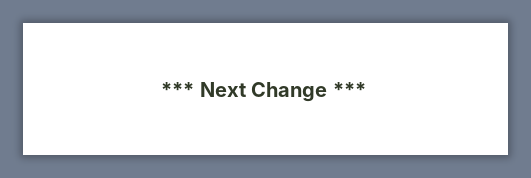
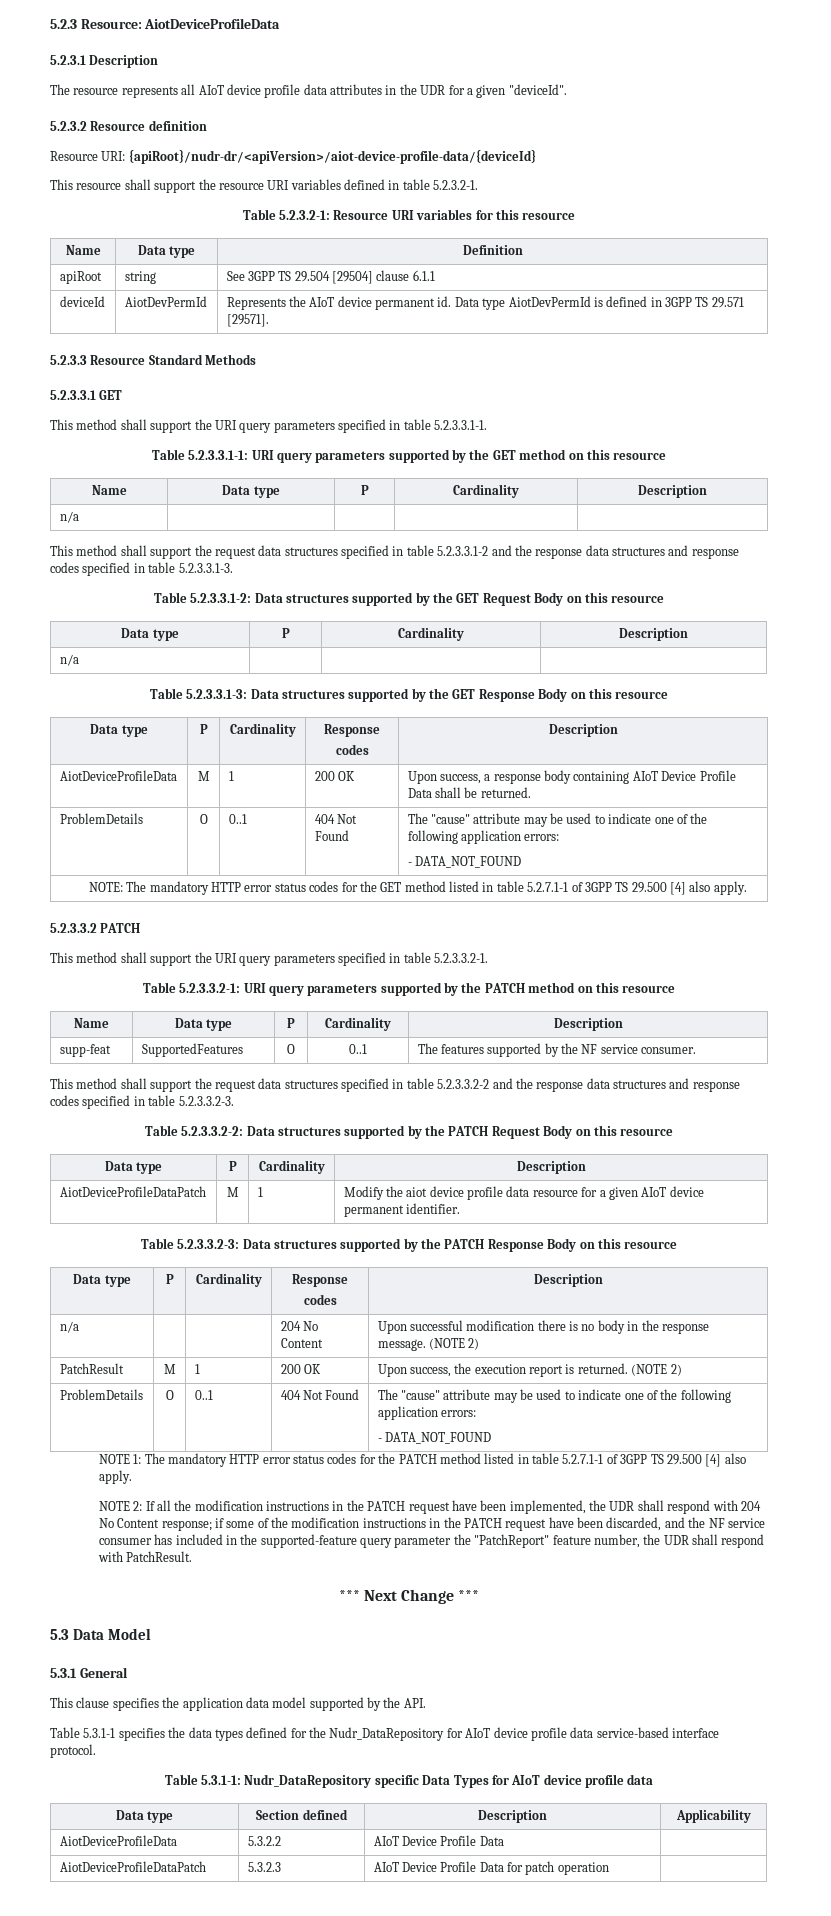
+ 5.2.3 Resource: AiotDeviceProfileData
+ 5.2.3.1 Description
+ The resource represents all AIoT device profile data attributes in the UDR for a given "deviceId".
+ 5.2.3.2 Resource definition
+ Resource URI: {apiRoot}/nudr-dr/<apiVersion>/aiot-device-profile-data/{deviceId}
+ This resource shall support the resource URI variables defined in table 5.2.3.2-1.
+ Table 5.2.3.2-1: Resource URI variables for this resource
+ Name | Data type | Definition
+ apiRoot | string | See 3GPP TS 29.504 [29504] clause 6.1.1
+ deviceId | AiotDevPermId | Represents the AIoT device permanent id. Data type AiotDevPermId is defined in 3GPP TS 29.571 [29571].
+ 5.2.3.3 Resource Standard Methods
+ 5.2.3.3.1 GET
+ This method shall support the URI query parameters specified in table 5.2.3.3.1-1.
+ Table 5.2.3.3.1-1: URI query parameters supported by the GET method on this resource
+ Name | Data type | P | Cardinality | Description
+ n/a | | | |
+ This method shall support the request data structures specified in table 5.2.3.3.1-2 and the response data structures and response codes specified in table 5.2.3.3.1-3.
+ Table 5.2.3.3.1-2: Data structures supported by the GET Request Body on this resource
+ Data type | P | Cardinality | Description
+ n/a | | |
+ Table 5.2.3.3.1-3: Data structures supported by the GET Response Body on this resource
+ Data type | P | Cardinality | Response
+ codes | Description
+ AiotDeviceProfileData | M | 1 | 200 OK | Upon success, a response body containing AIoT Device Profile Data shall be returned.
+ ProblemDetails | O | 0..1 | 404 Not Found | The "cause" attribute may be used to indicate one of the following application errors:
+ - DATA_NOT_FOUND
+ NOTE: The mandatory HTTP error status codes for the GET method listed in table 5.2.7.1-1 of 3GPP TS 29.500 [4] also apply.
+ 5.2.3.3.2 PATCH
+ This method shall support the URI query parameters specified in table 5.2.3.3.2-1.
+ Table 5.2.3.3.2-1: URI query parameters supported by the PATCH method on this resource
+ Name | Data type | P | Cardinality | Description
+ supp-feat | SupportedFeatures | O | 0..1 | The features supported by the NF service consumer.
+ This method shall support the request data structures specified in table 5.2.3.3.2-2 and the response data structures and response codes specified in table 5.2.3.3.2-3.
+ Table 5.2.3.3.2-2: Data structures supported by the PATCH Request Body on this resource
+ Data type | P | Cardinality | Description
+ AiotDeviceProfileDataPatch | M | 1 | Modify the aiot device profile data resource for a given AIoT device permanent identifier.
+ Table 5.2.3.3.2-3: Data structures supported by the PATCH Response Body on this resource
+ Data type | P | Cardinality | Response
+ codes | Description
+ n/a | | | 204 No Content | Upon successful modification there is no body in the response message. (NOTE 2)
+ PatchResult | M | 1 | 200 OK | Upon success, the execution report is returned. (NOTE 2)
+ ProblemDetails | O | 0..1 | 404 Not Found | The "cause" attribute may be used to indicate one of the following application errors:
+ - DATA_NOT_FOUND
+ NOTE 1: The mandatory HTTP error status codes for the PATCH method listed in table 5.2.7.1-1 of 3GPP TS 29.500 [4] also apply.
+ NOTE 2: If all the modification instructions in the PATCH request have been implemented, the UDR shall respond with 204 No Content response; if some of the modification instructions in the PATCH request have been discarded, and the NF service consumer has included in the supported-feature query parameter the "PatchReport" feature number, the UDR shall respond with PatchResult.
  *** Next Change ***
+ 5.3 Data Model
+ 5.3.1 General
+ This clause specifies the application data model supported by the API.
+ Table 5.3.1-1 specifies the data types defined for the Nudr_DataRepository for AIoT device profile data service-based interface protocol.
+ Table 5.3.1-1: Nudr_DataRepository specific Data Types for AIoT device profile data
+ Data type | Section defined | Description | Applicability
+ AiotDeviceProfileData | 5.3.2.2 | AIoT Device Profile Data |
+ AiotDeviceProfileDataPatch | 5.3.2.3 | AIoT Device Profile Data for patch operation |

